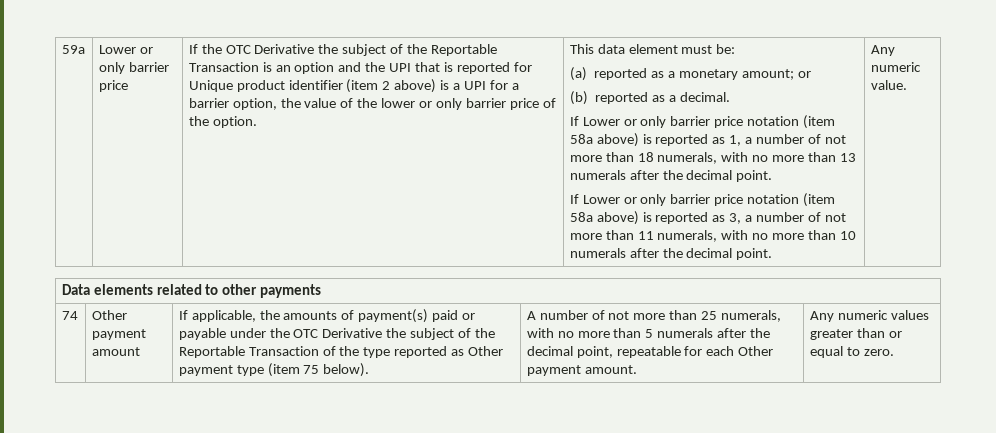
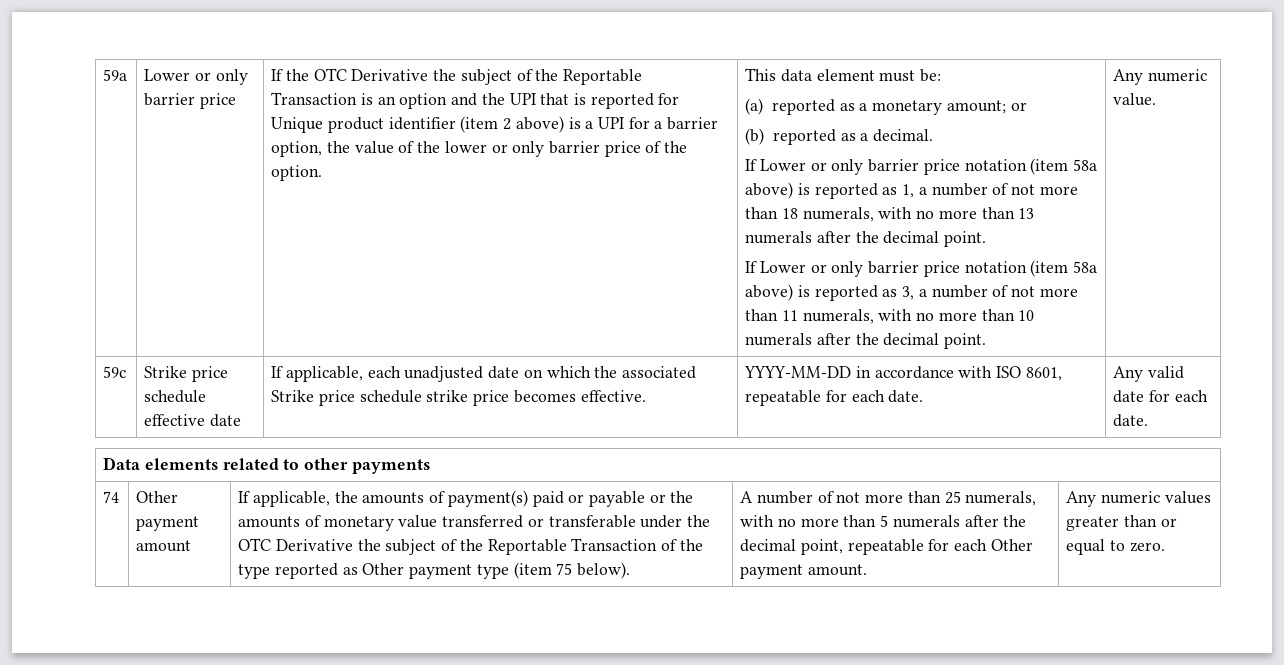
+ 59c | Strike price schedule effective date | If applicable, each unadjusted date on which the associated Strike price schedule strike price becomes effective. | YYYY-MM-DD in accordance with ISO 8601, repeatable for each date. | Any valid date for each date.
- If applicable, the amounts of payment(s) paid or payable under the OTC Derivative the subject of the Reportable Transaction of the type reported as Other payment type (item 75 below).
+ If applicable, the amounts of payment(s) paid or payable or the amounts of monetary value transferred or transferable under the OTC Derivative the subject of the Reportable Transaction of the type reported as Other payment type (item 75 below).

